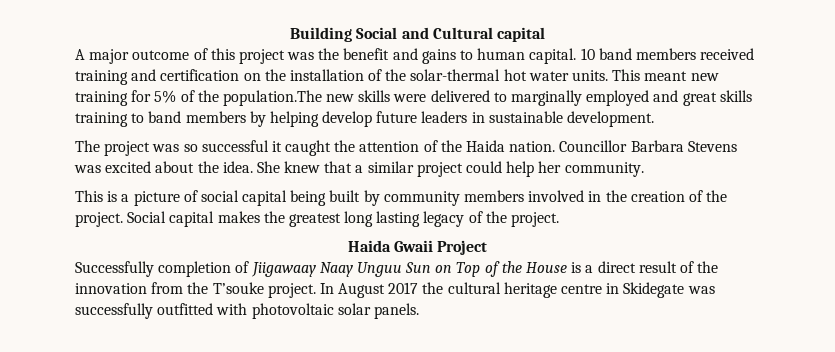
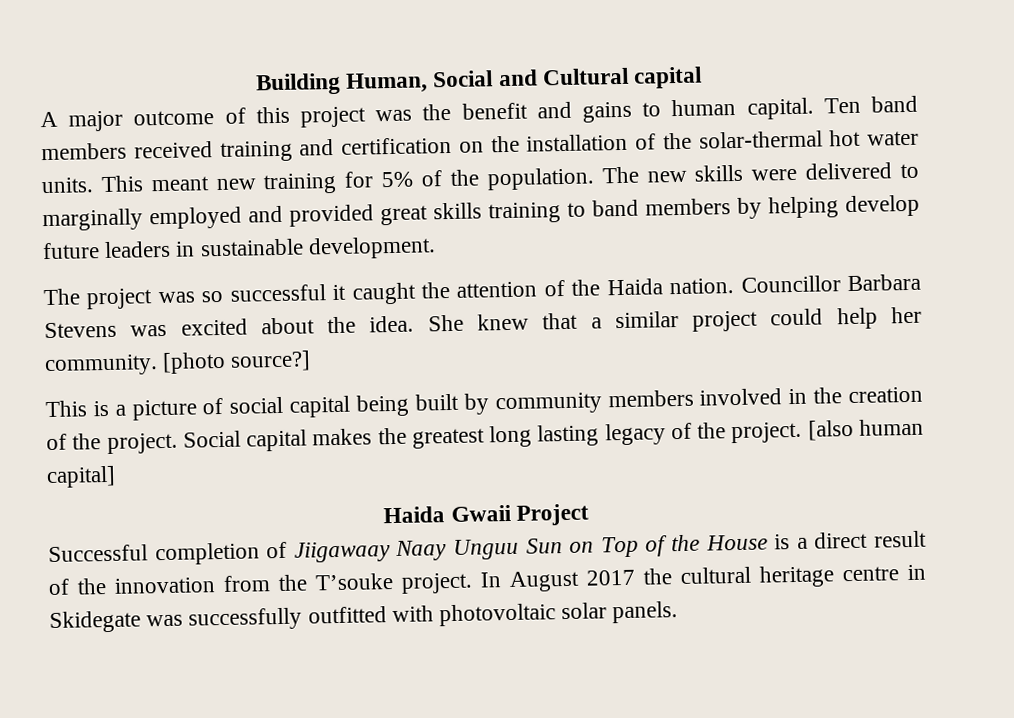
- Building Social and Cultural capital
+ Building Human, Social and Cultural capital
- 10 band members received training and certification on the installation of the solar-thermal hot water units.
+ Ten band members received training and certification on the installation of the solar-thermal hot water units.
- This meant new training for 5% of the population.The new skills were delivered to marginally employed and great skills training to band members by helping develop future leaders in sustainable development.
+ This meant new training for 5% of the population. The new skills were delivered to marginally employed and provided great skills training to band members by helping develop future leaders in sustainable development.
+ [photo source?]
+ [also human capital]
- Successfully completion of Jiigawaay Naay Unguu Sun on Top of the House is a direct result of the innovation from the T’souke project.
+ Successful completion of Jiigawaay Naay Unguu Sun on Top of the House is a direct result of the innovation from the T’souke project.

